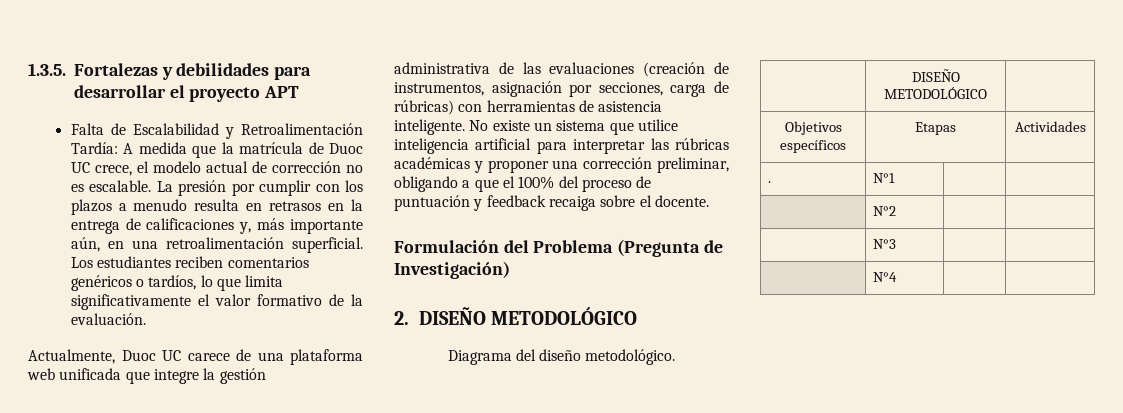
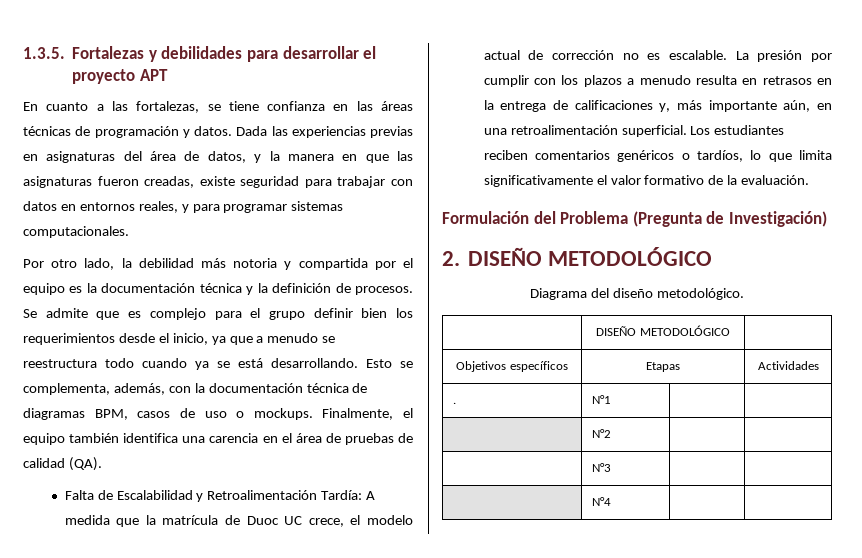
+ En cuanto a las fortalezas, se tiene confianza en las áreas técnicas de programación y datos. Dada las experiencias previas en asignaturas del área de datos, y la manera en que las asignaturas fueron creadas, existe seguridad para trabajar con datos en entornos reales, y para programar sistemas computacionales.
+ Por otro lado, la debilidad más notoria y compartida por el equipo es la documentación técnica y la definición de procesos. Se admite que es complejo para el grupo definir bien los requerimientos desde el inicio, ya que a menudo se reestructura todo cuando ya se está desarrollando. Esto se complementa, además, con la documentación técnica de diagramas BPM, casos de uso o mockups. Finalmente, el equipo también identifica una carencia en el área de pruebas de calidad (QA).
- Actualmente, Duoc UC carece de una plataforma web unificada que integre la gestión administrativa de las evaluaciones (creación de instrumentos, asignación por secciones, carga de rúbricas) con herramientas de asistencia inteligente. No existe un sistema que utilice inteligencia artificial para interpretar las rúbricas académicas y proponer una corrección preliminar, obligando a que el 100% del proceso de puntuación y feedback recaiga sobre el docente.

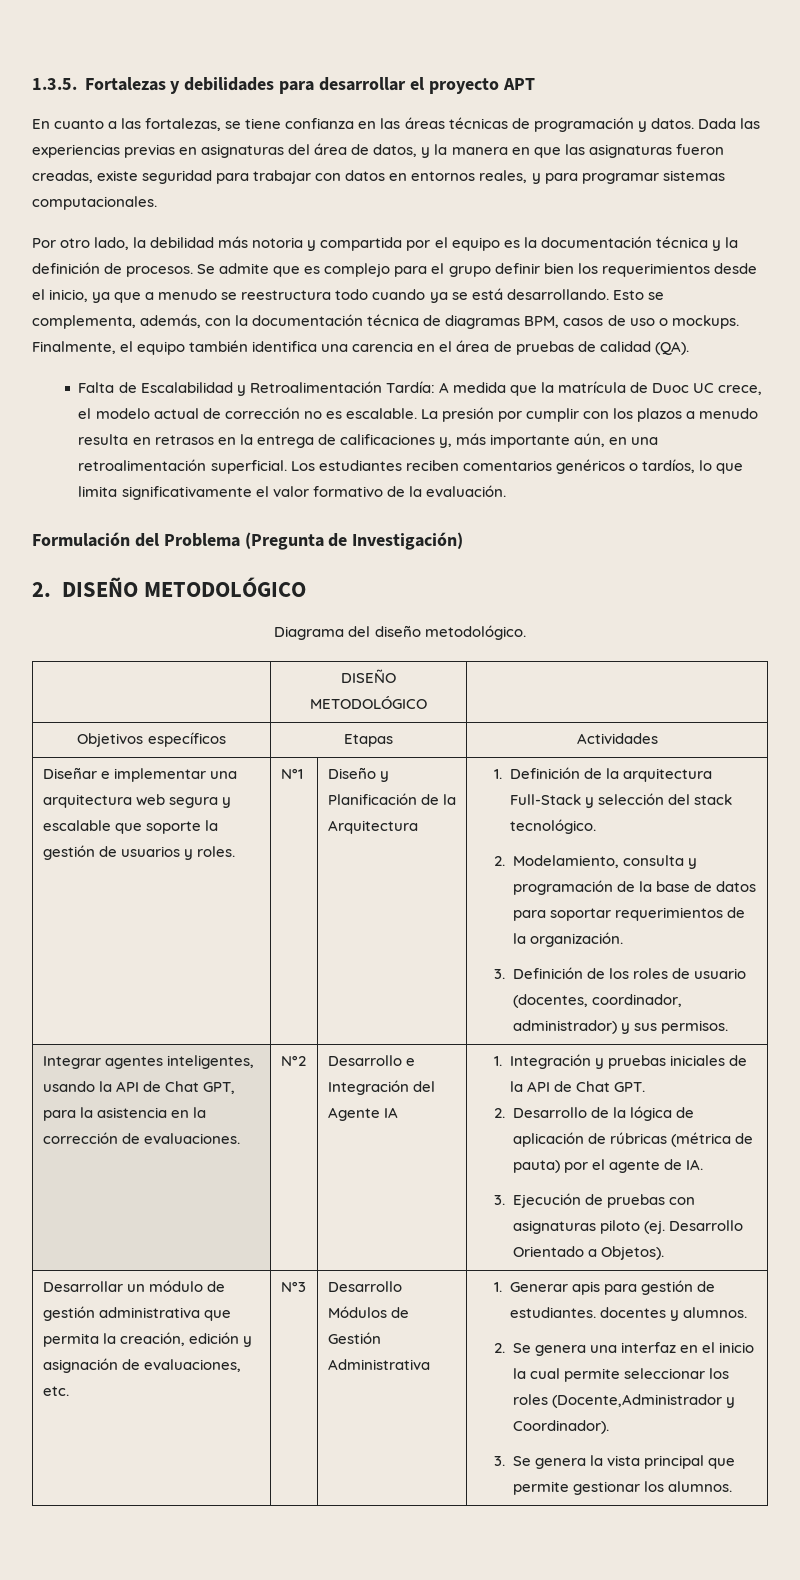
- . | N°1 | |
- | N°2 | |
- | N°3 | |
- | N°4 | |
+ Diseñar e implementar una arquitectura web segura y escalable que soporte la gestión de usuarios y roles. | N°1 | Diseño y Planificación de la Arquitectura | 1. Definición de la arquitectura Full-Stack y selección del stack tecnológico.
+ 2. Modelamiento, consulta y programación de la base de datos para soportar requerimientos de la organización.
+ 3. Definición de los roles de usuario (docentes, coordinador, administrador) y sus permisos.
+ Integrar agentes inteligentes, usando la API de Chat GPT, para la asistencia en la corrección de evaluaciones. | N°2 | Desarrollo e Integración del Agente IA | 1. Integración y pruebas iniciales de la API de Chat GPT.
+ 2. Desarrollo de la lógica de aplicación de rúbricas (métrica de pauta) por el agente de IA.
+ 3. Ejecución de pruebas con asignaturas piloto (ej. Desarrollo Orientado a Objetos).
+ Desarrollar un módulo de gestión administrativa que permita la creación, edición y asignación de evaluaciones, etc. | N°3 | Desarrollo Módulos de Gestión Administrativa | 1. Generar apis para gestión de estudiantes. docentes y alumnos.
+ 2. Se genera una interfaz en el inicio la cual permite seleccionar los roles (Docente,Administrador y Coordinador).
+ 3. Se genera la vista principal que permite gestionar los alumnos.

